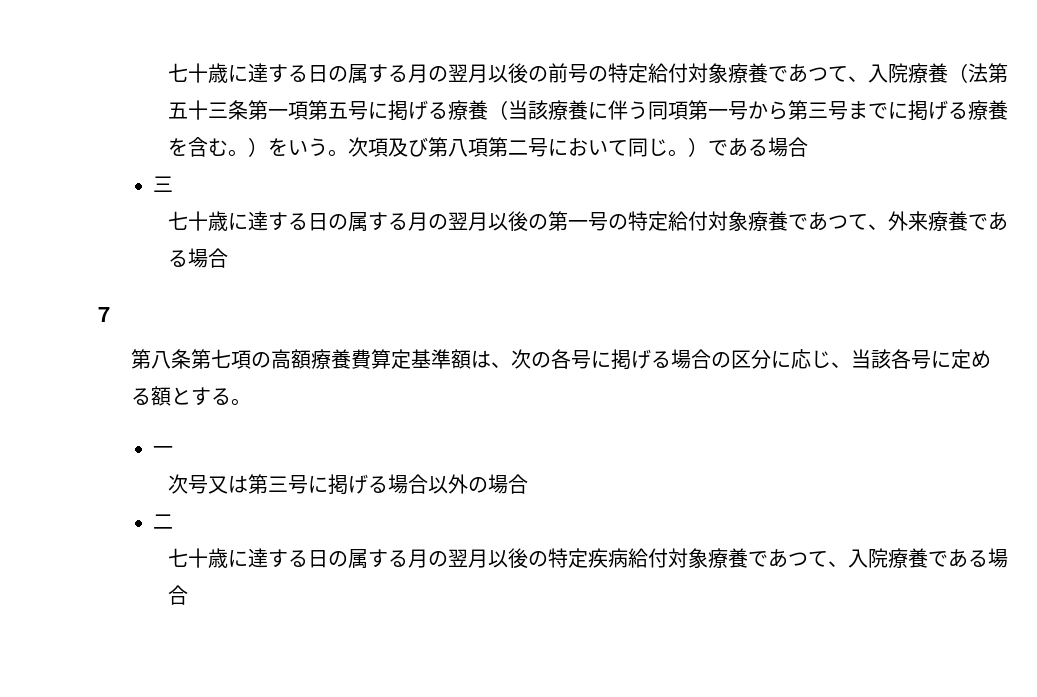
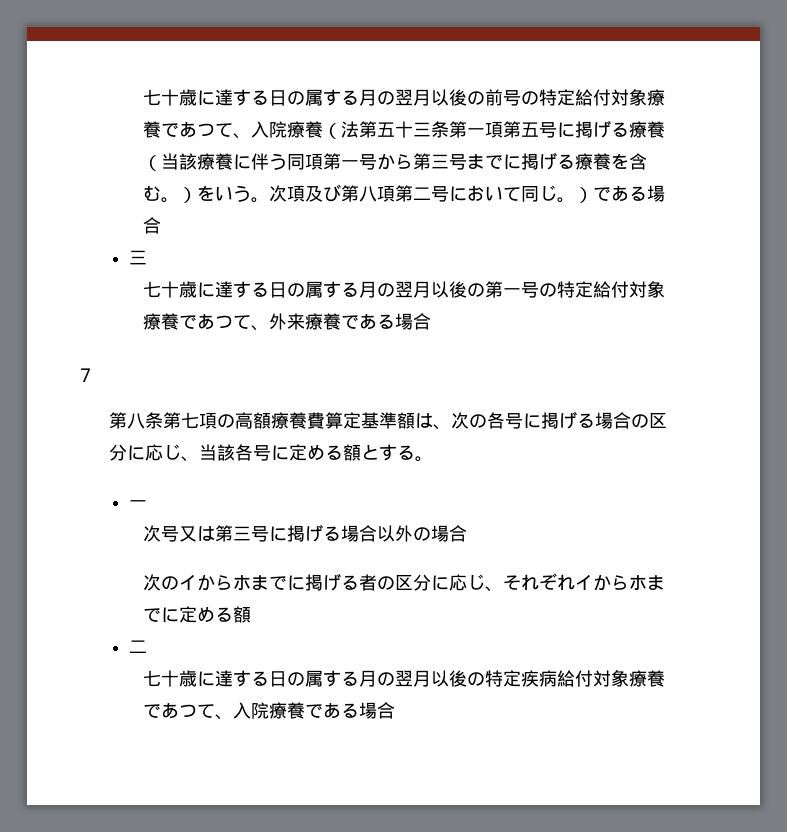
+ 次のイからホまでに掲げる者の区分に応じ、それぞれイからホまでに定める額

